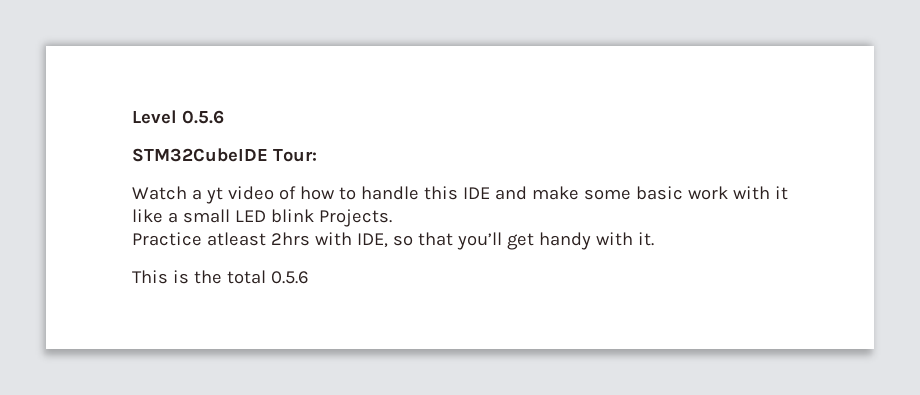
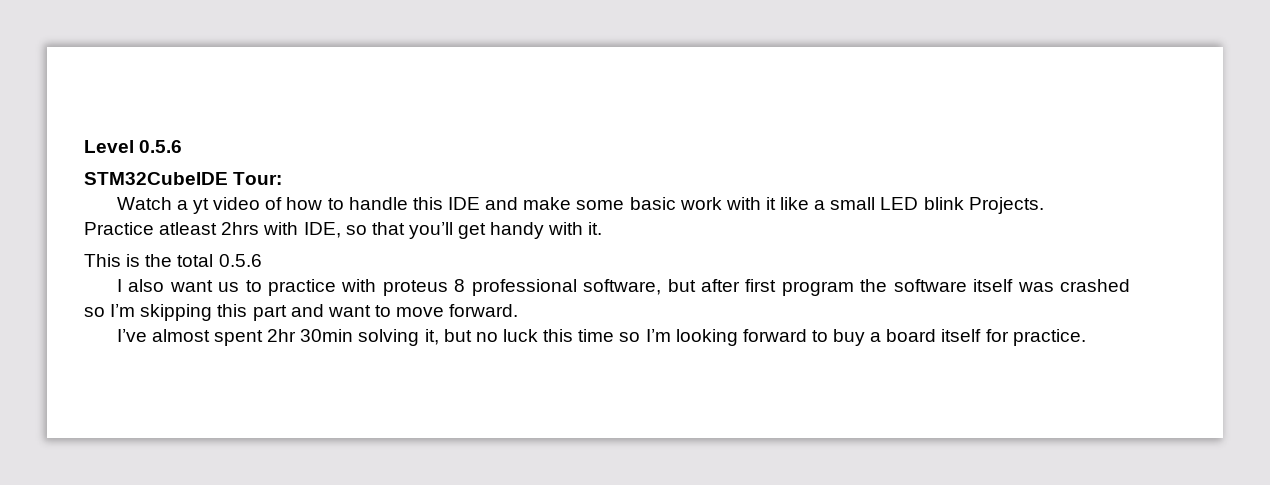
+ I also want us to practice with proteus 8 professional software, but after first program the software itself was crashed so I’m skipping this part and want to move forward.
+ I’ve almost spent 2hr 30min solving it, but no luck this time so I’m looking forward to buy a board itself for practice.

